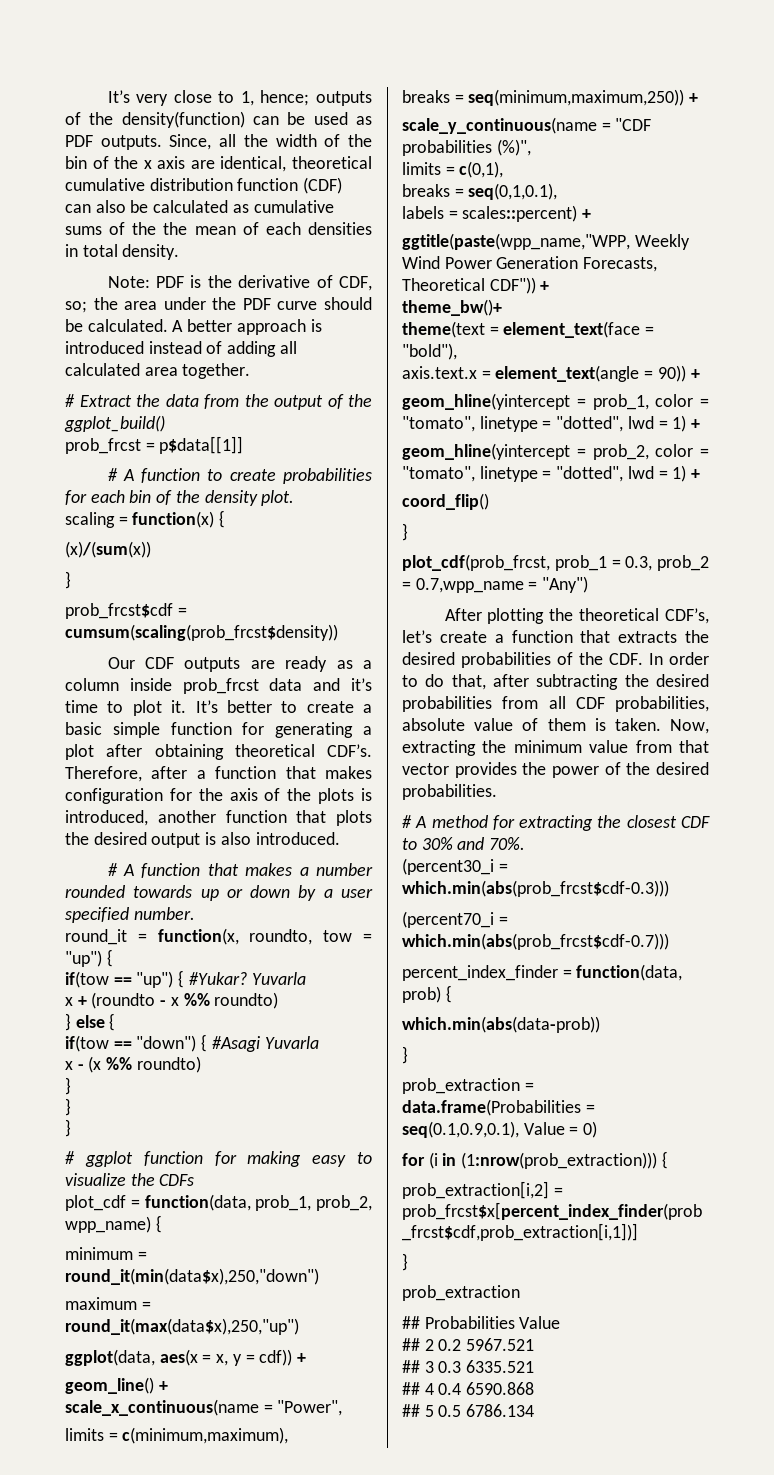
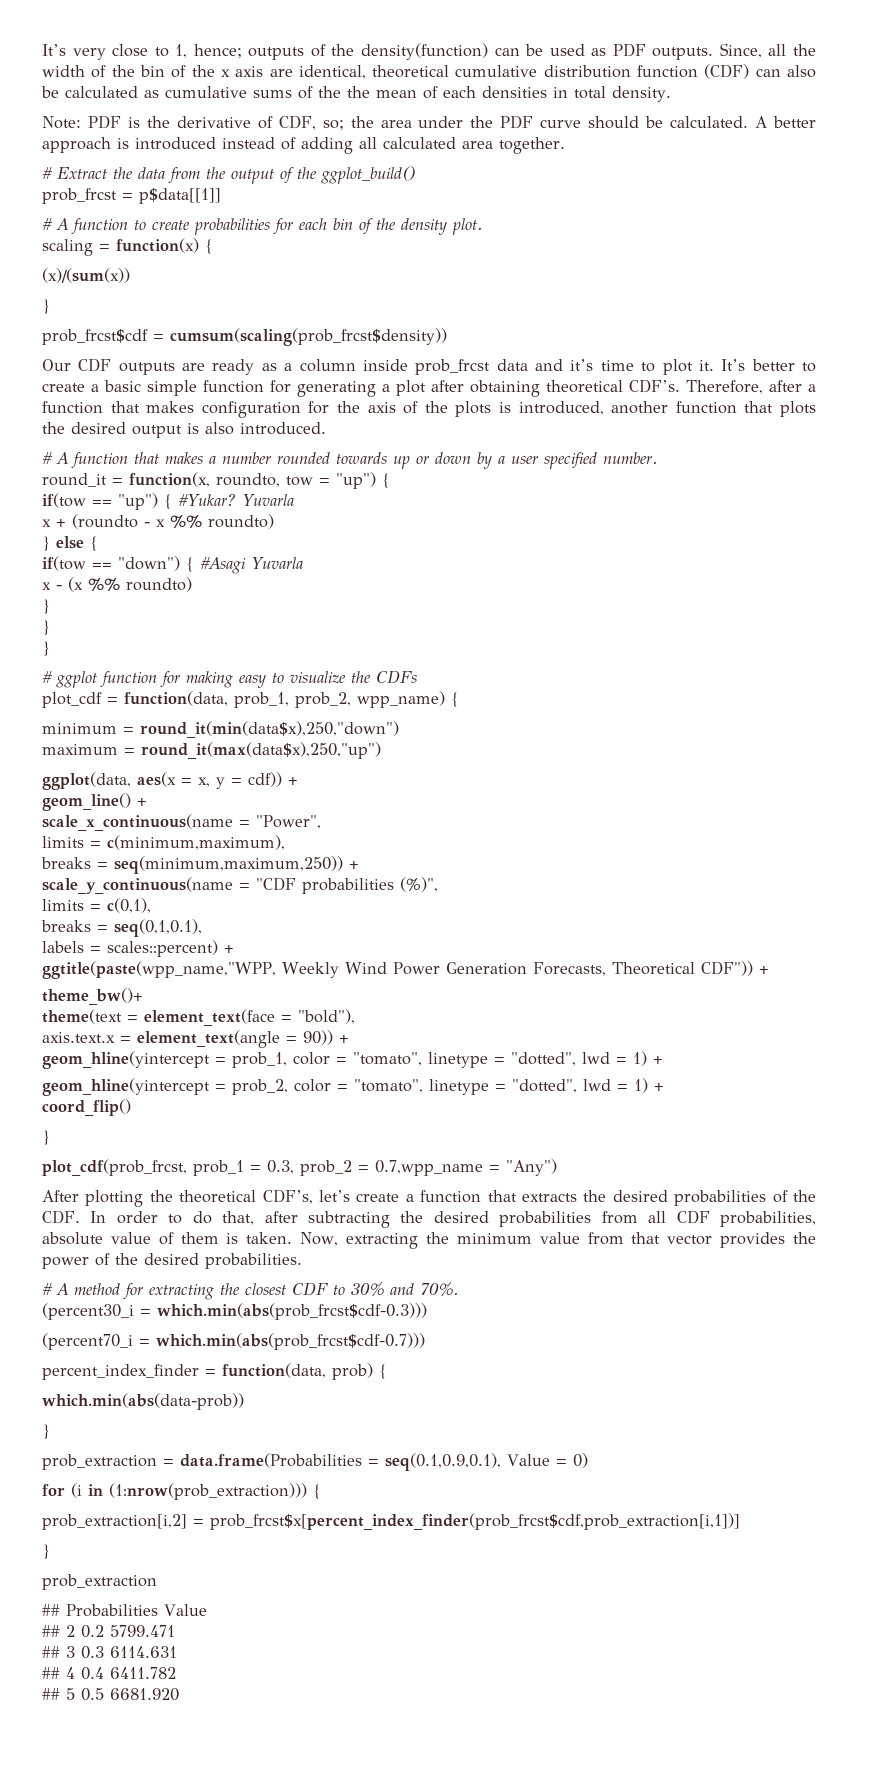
- ## 2 0.2 5967.521
+ ## 2 0.2 5799.471
- ## 3 0.3 6335.521
+ ## 3 0.3 6114.631
- ## 4 0.4 6590.868
+ ## 4 0.4 6411.782
- ## 5 0.5 6786.134
+ ## 5 0.5 6681.920

